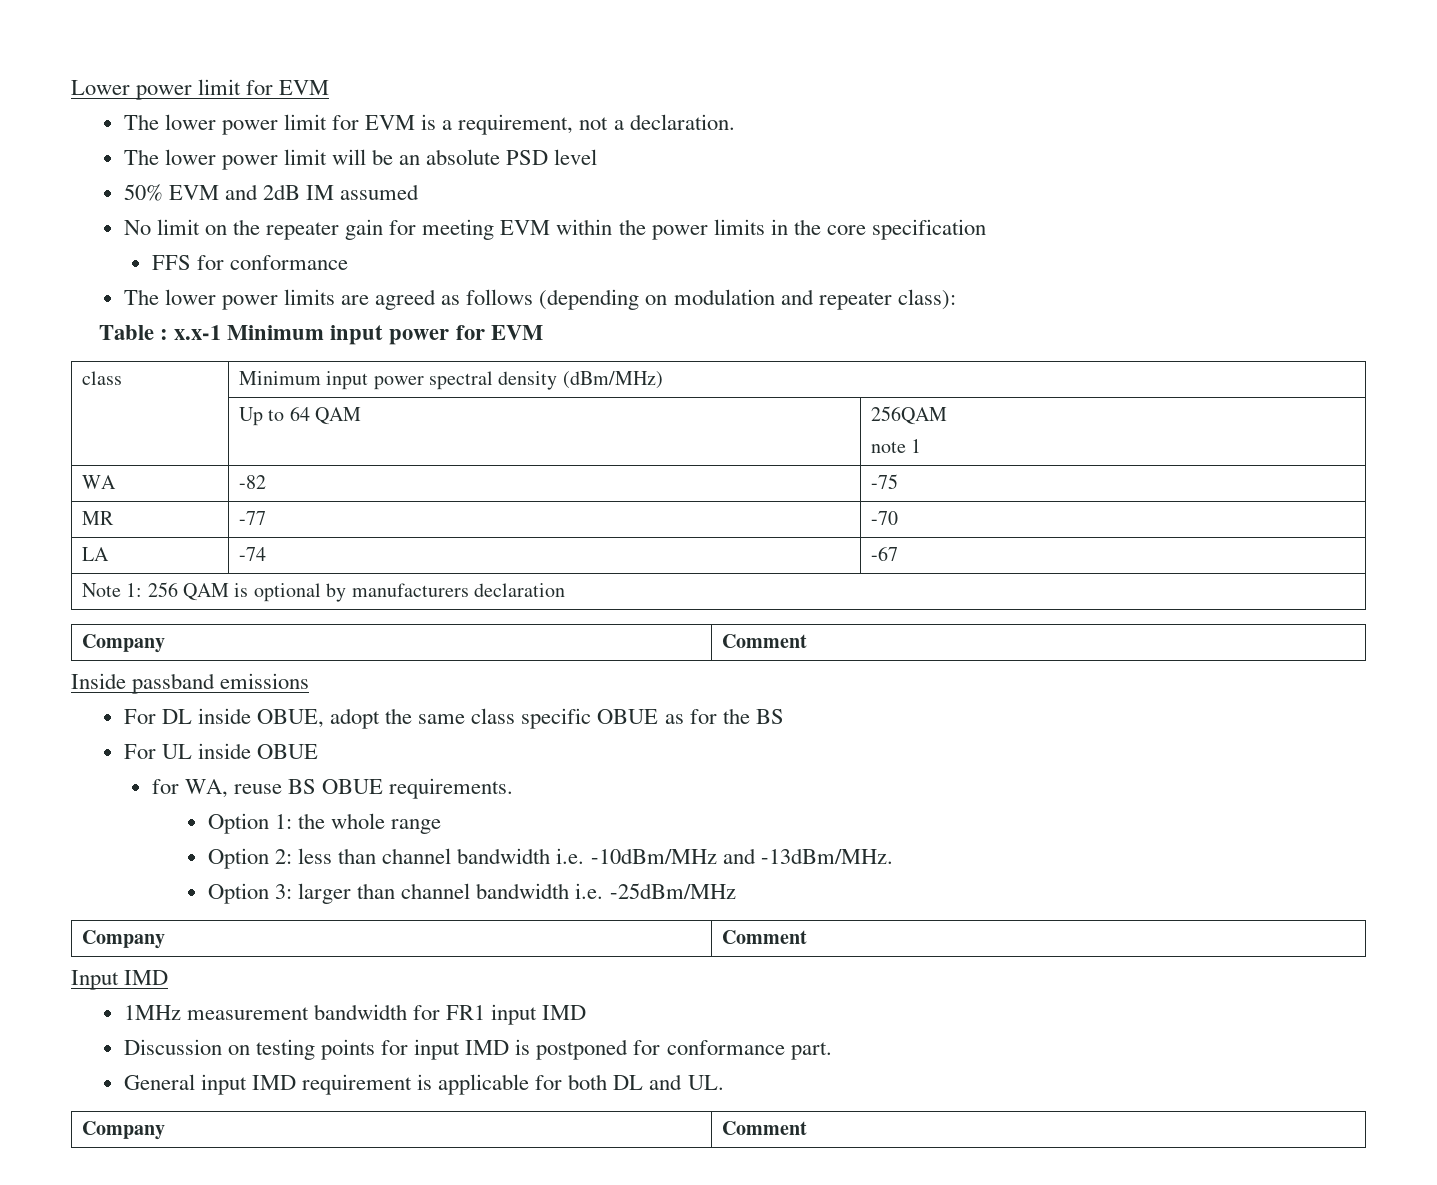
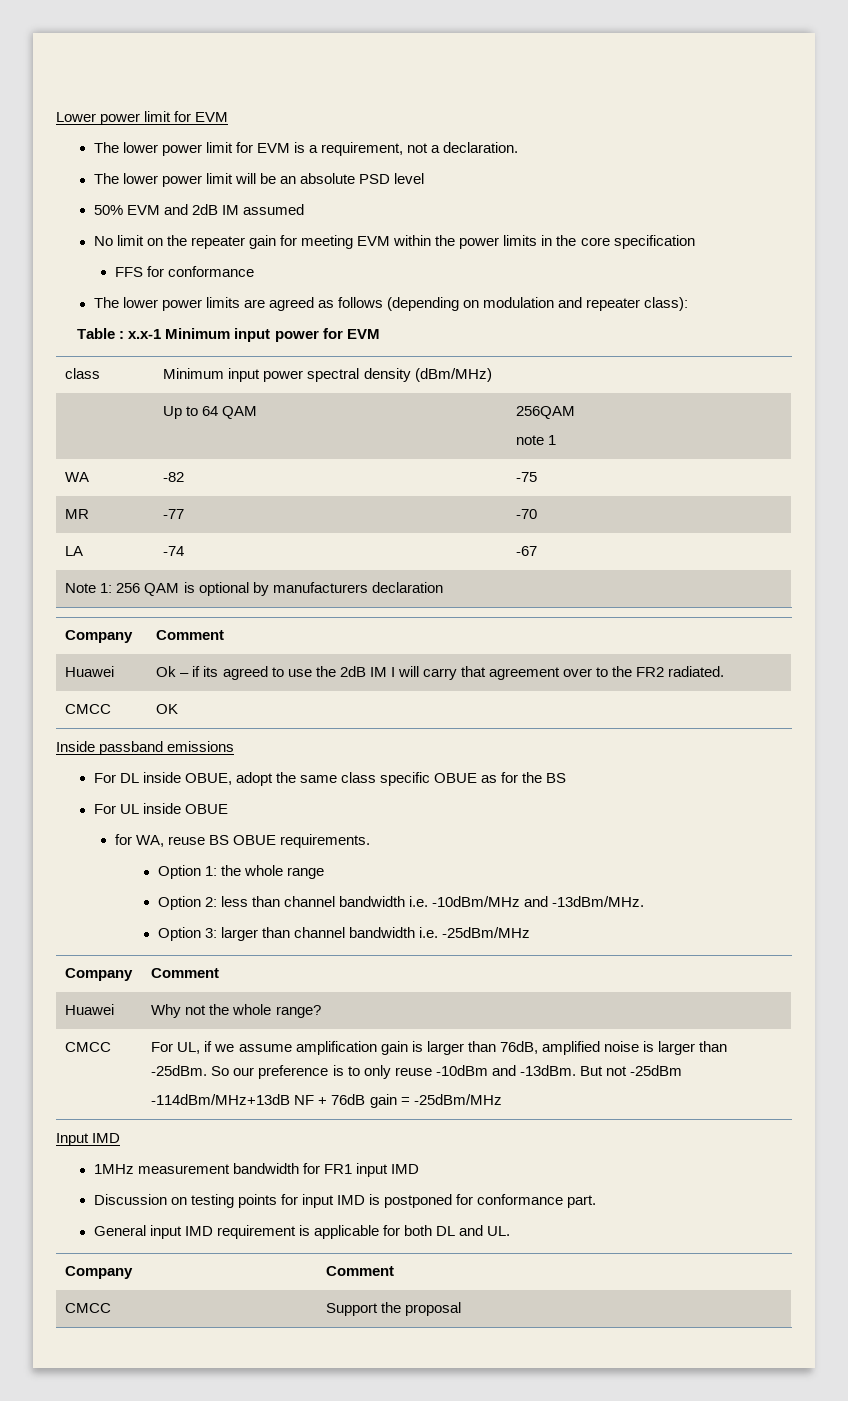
+ Huawei | Ok – if its agreed to use the 2dB IM I will carry that agreement over to the FR2 radiated.
+ CMCC | OK
+ Huawei | Why not the whole range?
+ CMCC | For UL, if we assume amplification gain is larger than 76dB, amplified noise is larger than -25dBm. So our preference is to only reuse -10dBm and -13dBm. But not -25dBm
+ -114dBm/MHz+13dB NF + 76dB gain = -25dBm/MHz
+ CMCC | Support the proposal

